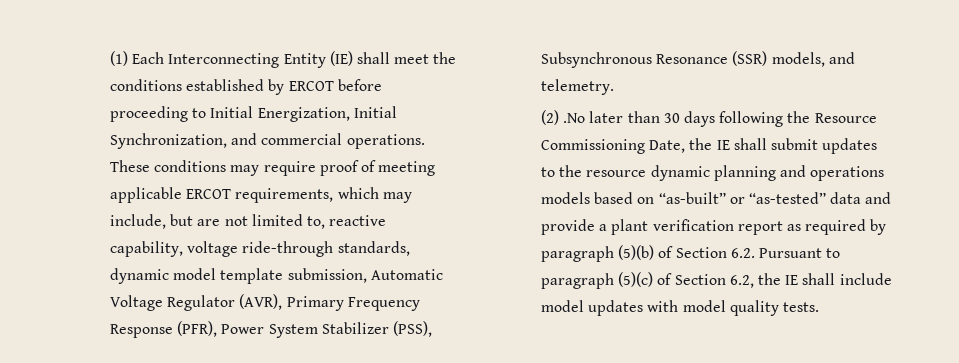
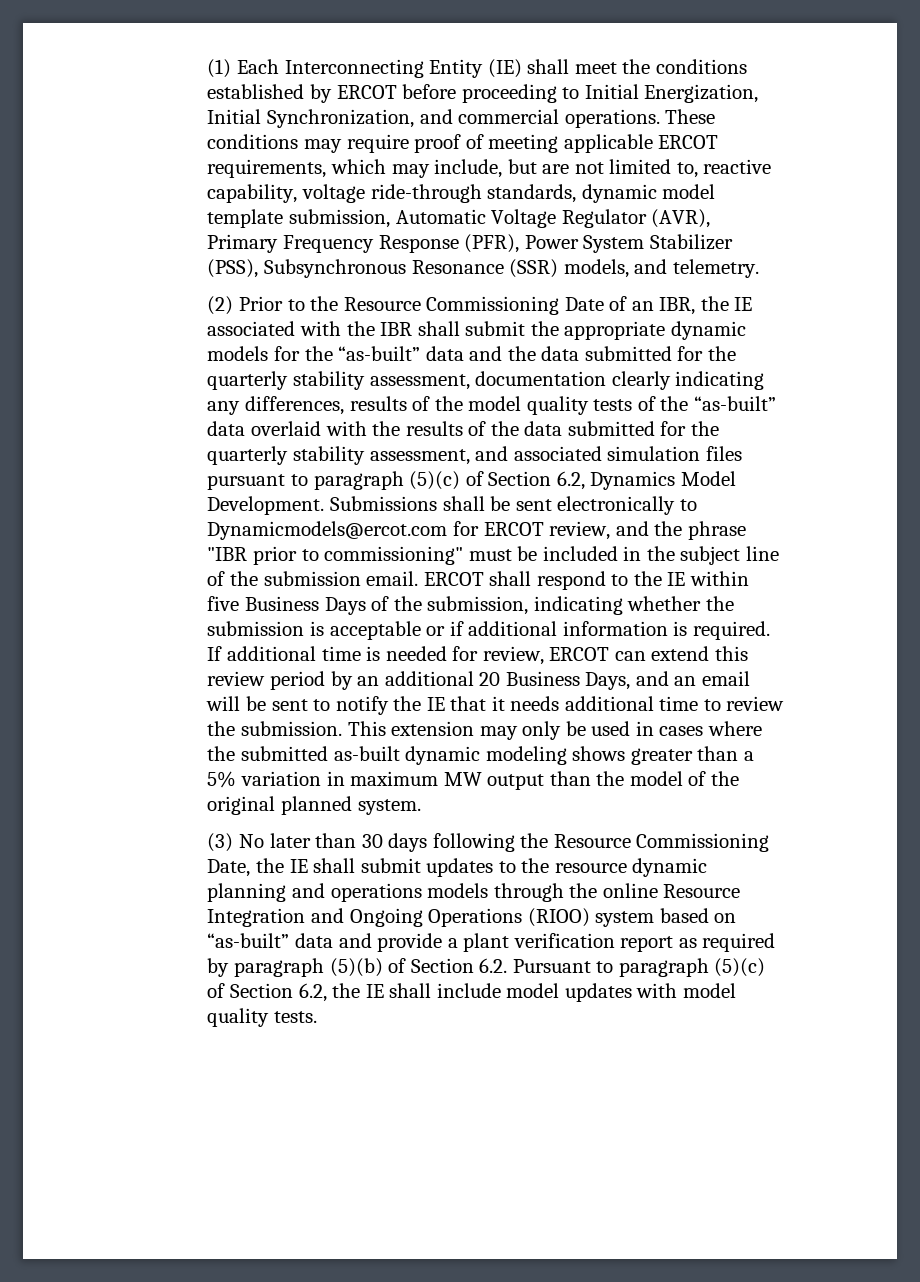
- (2) .No later than 30 days following the Resource Commissioning Date, the IE shall submit updates to the resource dynamic planning and operations models based on “as-built” or “as-tested” data and provide a plant verification report as required by paragraph (5)(b) of Section 6.2. Pursuant to paragraph (5)(c) of Section 6.2, the IE shall include model updates with model quality tests.
+ (2) Prior to the Resource Commissioning Date of an IBR, the IE associated with the IBR shall submit the appropriate dynamic models for the “as-built” data and the data submitted for the quarterly stability assessment, documentation clearly indicating any differences, results of the model quality tests of the “as-built” data overlaid with the results of the data submitted for the quarterly stability assessment, and associated simulation files pursuant to paragraph (5)(c) of Section 6.2, Dynamics Model Development. Submissions shall be sent electronically to Dynamicmodels@ercot.com for ERCOT review, and the phrase "IBR prior to commissioning" must be included in the subject line of the submission email. ERCOT shall respond to the IE within five Business Days of the submission, indicating whether the submission is acceptable or if additional information is required. If additional time is needed for review, ERCOT can extend this review period by an additional 20 Business Days, and an email will be sent to notify the IE that it needs additional time to review the submission. This extension may only be used in cases where the submitted as-built dynamic modeling shows greater than a 5% variation in maximum MW output than the model of the original planned system.
+ (3) No later than 30 days following the Resource Commissioning Date, the IE shall submit updates to the resource dynamic planning and operations models through the online Resource Integration and Ongoing Operations (RIOO) system based on “as-built” data and provide a plant verification report as required by paragraph (5)(b) of Section 6.2. Pursuant to paragraph (5)(c) of Section 6.2, the IE shall include model updates with model quality tests.

